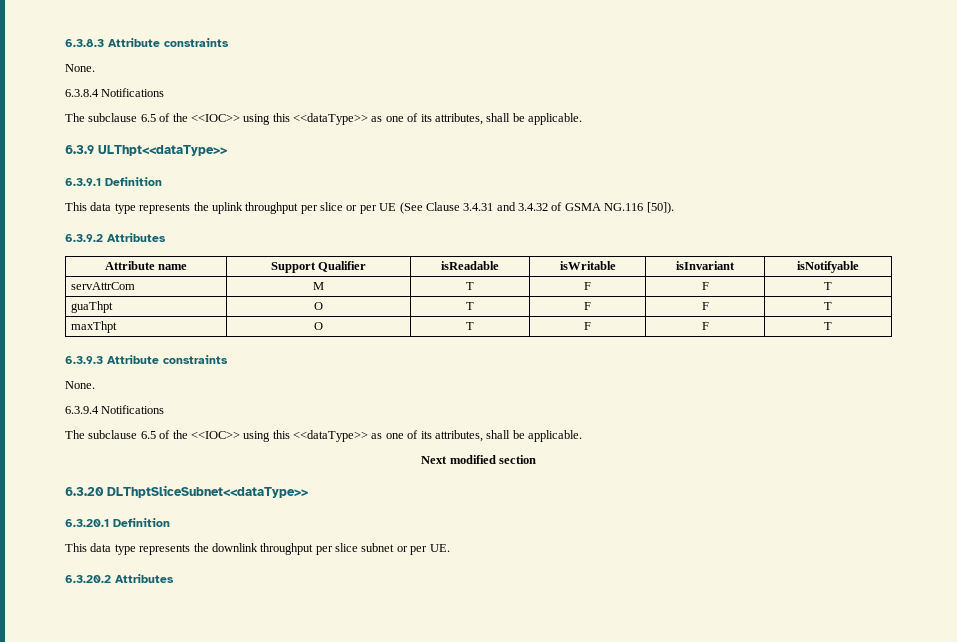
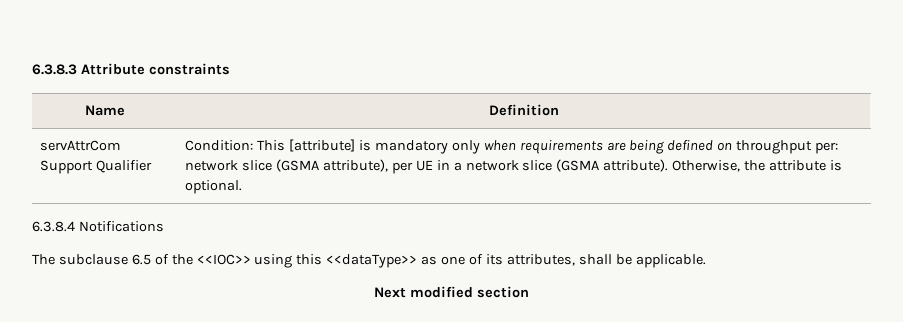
  6.3.8.3 Attribute constraints
- None.
+ Name | Definition
+ servAttrCom Support Qualifier | Condition: This [attribute] is mandatory only when requirements are being defined on throughput per: network slice (GSMA attribute), per UE in a network slice (GSMA attribute). Otherwise, the attribute is optional.
  6.3.8.4 Notifications
- The subclause 6.5 of the <<IOC>> using this <<dataType>> as one of its attributes, shall be applicable.
- 6.3.9 ULThpt<<dataType>>
- 6.3.9.1 Definition
- This data type represents the uplink throughput per slice or per UE (See Clause 3.4.31 and 3.4.32 of GSMA NG.116 [50]).
- 6.3.9.2 Attributes
- Attribute name | Support Qualifier | isReadable | isWritable | isInvariant | isNotifyable
- servAttrCom | M | T | F | F | T
- guaThpt | O | T | F | F | T
- maxThpt | O | T | F | F | T
- 6.3.9.3 Attribute constraints
- None.
- 6.3.9.4 Notifications
- 6.3.20 DLThptSliceSubnet<<dataType>>
- 6.3.20.1 Definition
- This data type represents the downlink throughput per slice subnet or per UE.
- 6.3.20.2 Attributes

